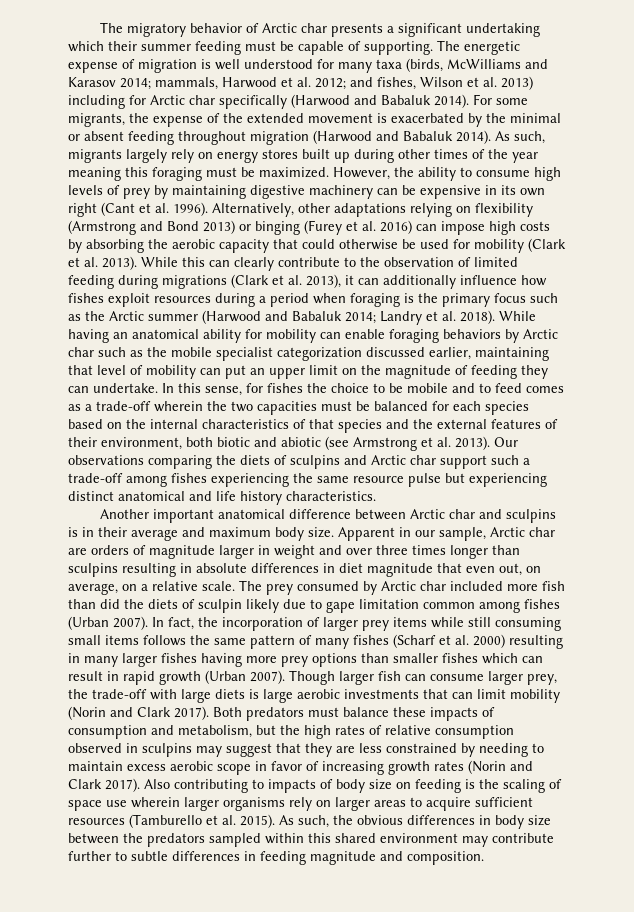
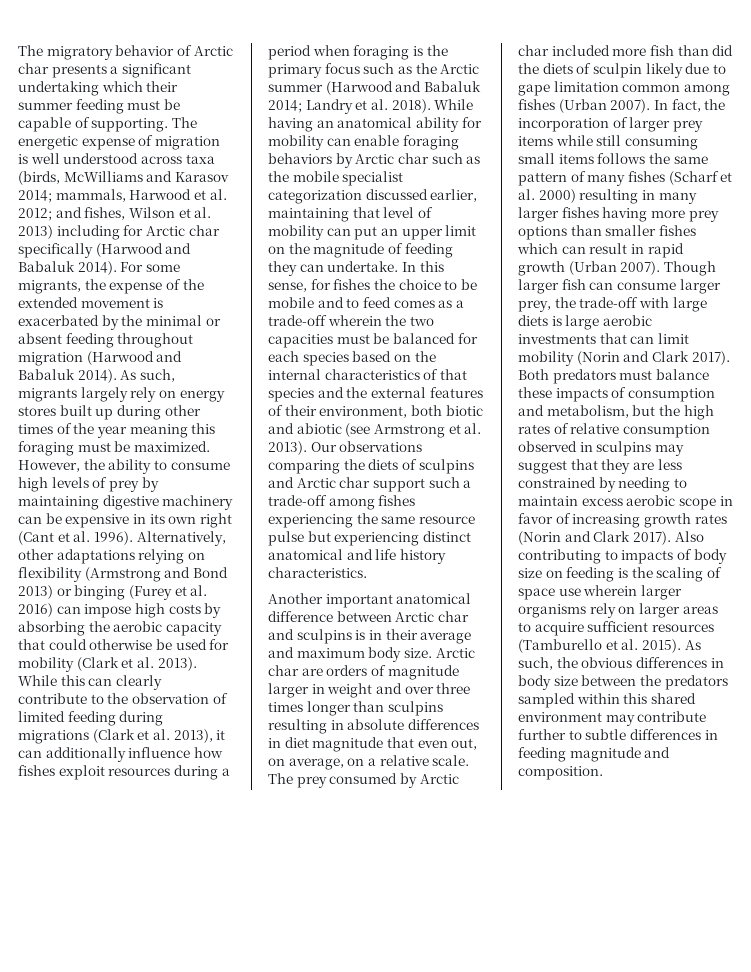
- The energetic expense of migration is well understood for many taxa (birds, McWilliams and Karasov 2014; mammals, Harwood et al. 2012; and fishes, Wilson et al. 2013) including for Arctic char specifically (Harwood and Babaluk 2014).
+ The energetic expense of migration is well understood across taxa (birds, McWilliams and Karasov 2014; mammals, Harwood et al. 2012; and fishes, Wilson et al. 2013) including for Arctic char specifically (Harwood and Babaluk 2014).
- Apparent in our sample, Arctic char are orders of magnitude larger in weight and over three times longer than sculpins resulting in absolute differences in diet magnitude that even out, on average, on a relative scale.
+ Arctic char are orders of magnitude larger in weight and over three times longer than sculpins resulting in absolute differences in diet magnitude that even out, on average, on a relative scale.

